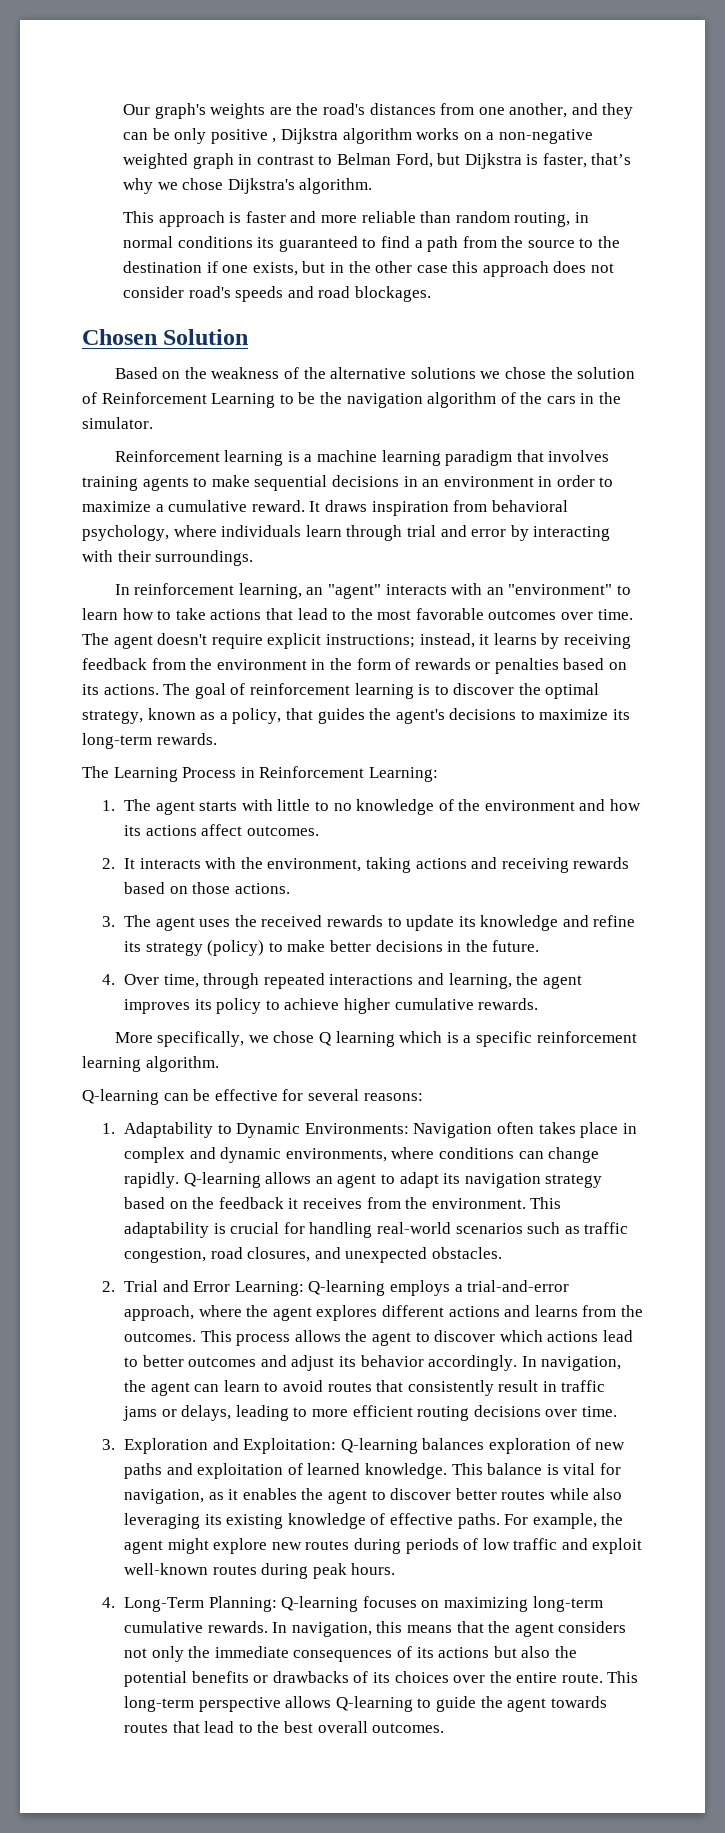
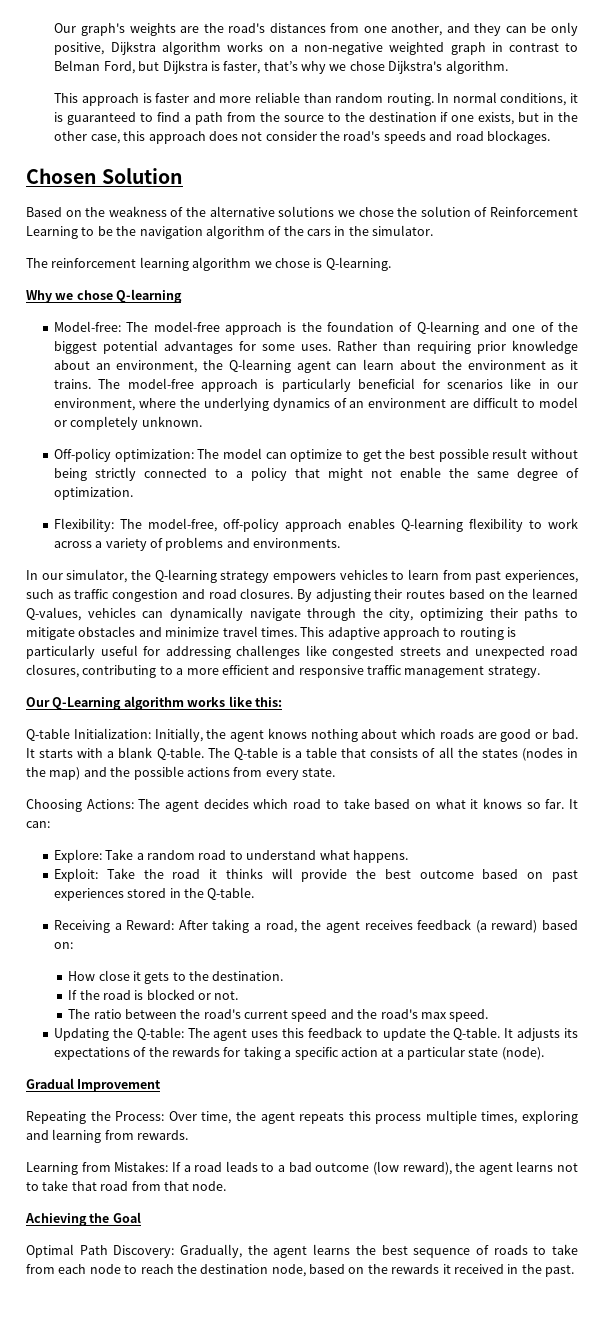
- Our graph's weights are the road's distances from one another, and they can be only positive , Dijkstra algorithm works on a non-negative weighted graph in contrast to Belman Ford, but Dijkstra is faster, that’s why we chose Dijkstra's algorithm.
+ Our graph's weights are the road's distances from one another, and they can be only positive, Dijkstra algorithm works on a non-negative weighted graph in contrast to Belman Ford, but Dijkstra is faster, that’s why we chose Dijkstra's algorithm.
- This approach is faster and more reliable than random routing, in normal conditions its guaranteed to find a path from the source to the destination if one exists, but in the other case this approach does not consider road's speeds and road blockages.
+ This approach is faster and more reliable than random routing. In normal conditions, it is guaranteed to find a path from the source to the destination if one exists, but in the other case, this approach does not consider the road's speeds and road blockages.
- Reinforcement learning is a machine learning paradigm that involves training agents to make sequential decisions in an environment in order to maximize a cumulative reward. It draws inspiration from behavioral psychology, where individuals learn through trial and error by interacting with their surroundings.
- In reinforcement learning, an "agent" interacts with an "environment" to learn how to take actions that lead to the most favorable outcomes over time. The agent doesn't require explicit instructions; instead, it learns by receiving feedback from the environment in the form of rewards or penalties based on its actions. The goal of reinforcement learning is to discover the optimal strategy, known as a policy, that guides the agent's decisions to maximize its long-term rewards.
- The Learning Process in Reinforcement Learning:
- 1. The agent starts with little to no knowledge of the environment and how its actions affect outcomes.
- 2. It interacts with the environment, taking actions and receiving rewards based on those actions.
- 3. The agent uses the received rewards to update its knowledge and refine its strategy (policy) to make better decisions in the future.
- 4. Over time, through repeated interactions and learning, the agent improves its policy to achieve higher cumulative rewards.
- More specifically, we chose Q learning which is a specific reinforcement learning algorithm.
- Q-learning can be effective for several reasons:
- 1. Adaptability to Dynamic Environments: Navigation often takes place in complex and dynamic environments, where conditions can change rapidly. Q-learning allows an agent to adapt its navigation strategy based on the feedback it receives from the environment. This adaptability is crucial for handling real-world scenarios such as traffic congestion, road closures, and unexpected obstacles.
- 2. Trial and Error Learning: Q-learning employs a trial-and-error approach, where the agent explores different actions and learns from the outcomes. This process allows the agent to discover which actions lead to better outcomes and adjust its behavior accordingly. In navigation, the agent can learn to avoid routes that consistently result in traffic jams or delays, leading to more efficient routing decisions over time.
- 3. Exploration and Exploitation: Q-learning balances exploration of new paths and exploitation of learned knowledge. This balance is vital for navigation, as it enables the agent to discover better routes while also leveraging its existing knowledge of effective paths. For example, the agent might explore new routes during periods of low traffic and exploit well-known routes during peak hours.
- 4. Long-Term Planning: Q-learning focuses on maximizing long-term cumulative rewards. In navigation, this means that the agent considers not only the immediate consequences of its actions but also the potential benefits or drawbacks of its choices over the entire route. This long-term perspective allows Q-learning to guide the agent towards routes that lead to the best overall outcomes.
+ The reinforcement learning algorithm we chose is Q-learning.
+ Why we chose Q-learning
+ Model-free: The model-free approach is the foundation of Q-learning and one of the biggest potential advantages for some uses. Rather than requiring prior knowledge about an environment, the Q-learning agent can learn about the environment as it trains. The model-free approach is particularly beneficial for scenarios like in our environment, where the underlying dynamics of an environment are difficult to model or completely unknown.
+ Off-policy optimization: The model can optimize to get the best possible result without being strictly connected to a policy that might not enable the same degree of optimization.
+ Flexibility: The model-free, off-policy approach enables Q-learning flexibility to work across a variety of problems and environments.
+ In our simulator, the Q-learning strategy empowers vehicles to learn from past experiences, such as traffic congestion and road closures. By adjusting their routes based on the learned Q-values, vehicles can dynamically navigate through the city, optimizing their paths to mitigate obstacles and minimize travel times. This adaptive approach to routing is particularly useful for addressing challenges like congested streets and unexpected road closures, contributing to a more efficient and responsive traffic management strategy.
+ Our Q-Learning algorithm works like this:
+ Q-table Initialization: Initially, the agent knows nothing about which roads are good or bad. It starts with a blank Q-table. The Q-table is a table that consists of all the states (nodes in the map) and the possible actions from every state.
+ Choosing Actions: The agent decides which road to take based on what it knows so far. It can:
+ Explore: Take a random road to understand what happens.
+ Exploit: Take the road it thinks will provide the best outcome based on past experiences stored in the Q-table.
+ Receiving a Reward: After taking a road, the agent receives feedback (a reward) based on:
+ How close it gets to the destination.
+ If the road is blocked or not.
+ The ratio between the road's current speed and the road's max speed.
+ Updating the Q-table: The agent uses this feedback to update the Q-table. It adjusts its expectations of the rewards for taking a specific action at a particular state (node).
+ Gradual Improvement
+ Repeating the Process: Over time, the agent repeats this process multiple times, exploring and learning from rewards.
+ Learning from Mistakes: If a road leads to a bad outcome (low reward), the agent learns not to take that road from that node.
+ Achieving the Goal
+ Optimal Path Discovery: Gradually, the agent learns the best sequence of roads to take from each node to reach the destination node, based on the rewards it received in the past.

